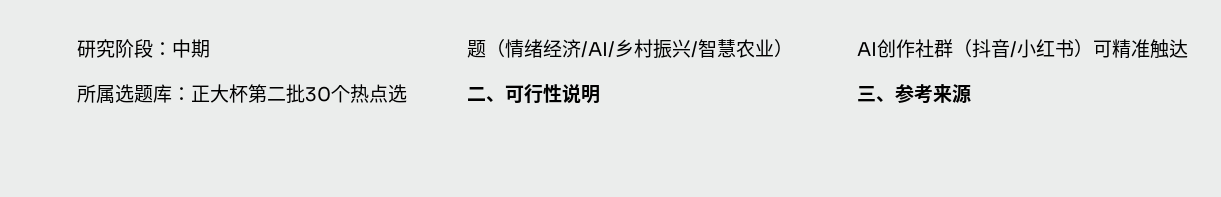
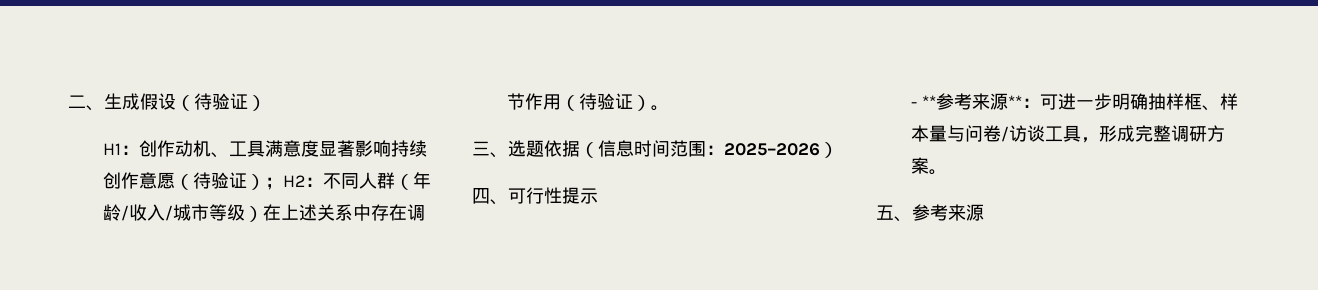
- 研究阶段：中期
- 所属选题库：正大杯第二批30个热点选题（情绪经济/AI/乡村振兴/智慧农业）
- 二、可行性说明
- AI创作社群（抖音/小红书）可精准触达
- 三、参考来源
+ 二、生成假设（待验证）
+ H1：创作动机、工具满意度显著影响持续创作意愿（待验证）；H2：不同人群（年龄/收入/城市等级）在上述关系中存在调节作用（待验证）。
+ 三、选题依据（信息时间范围：2025–2026）
+ 四、可行性提示
+ - **参考来源**：可进一步明确抽样框、样本量与问卷/访谈工具，形成完整调研方案。
+ 五、参考来源

